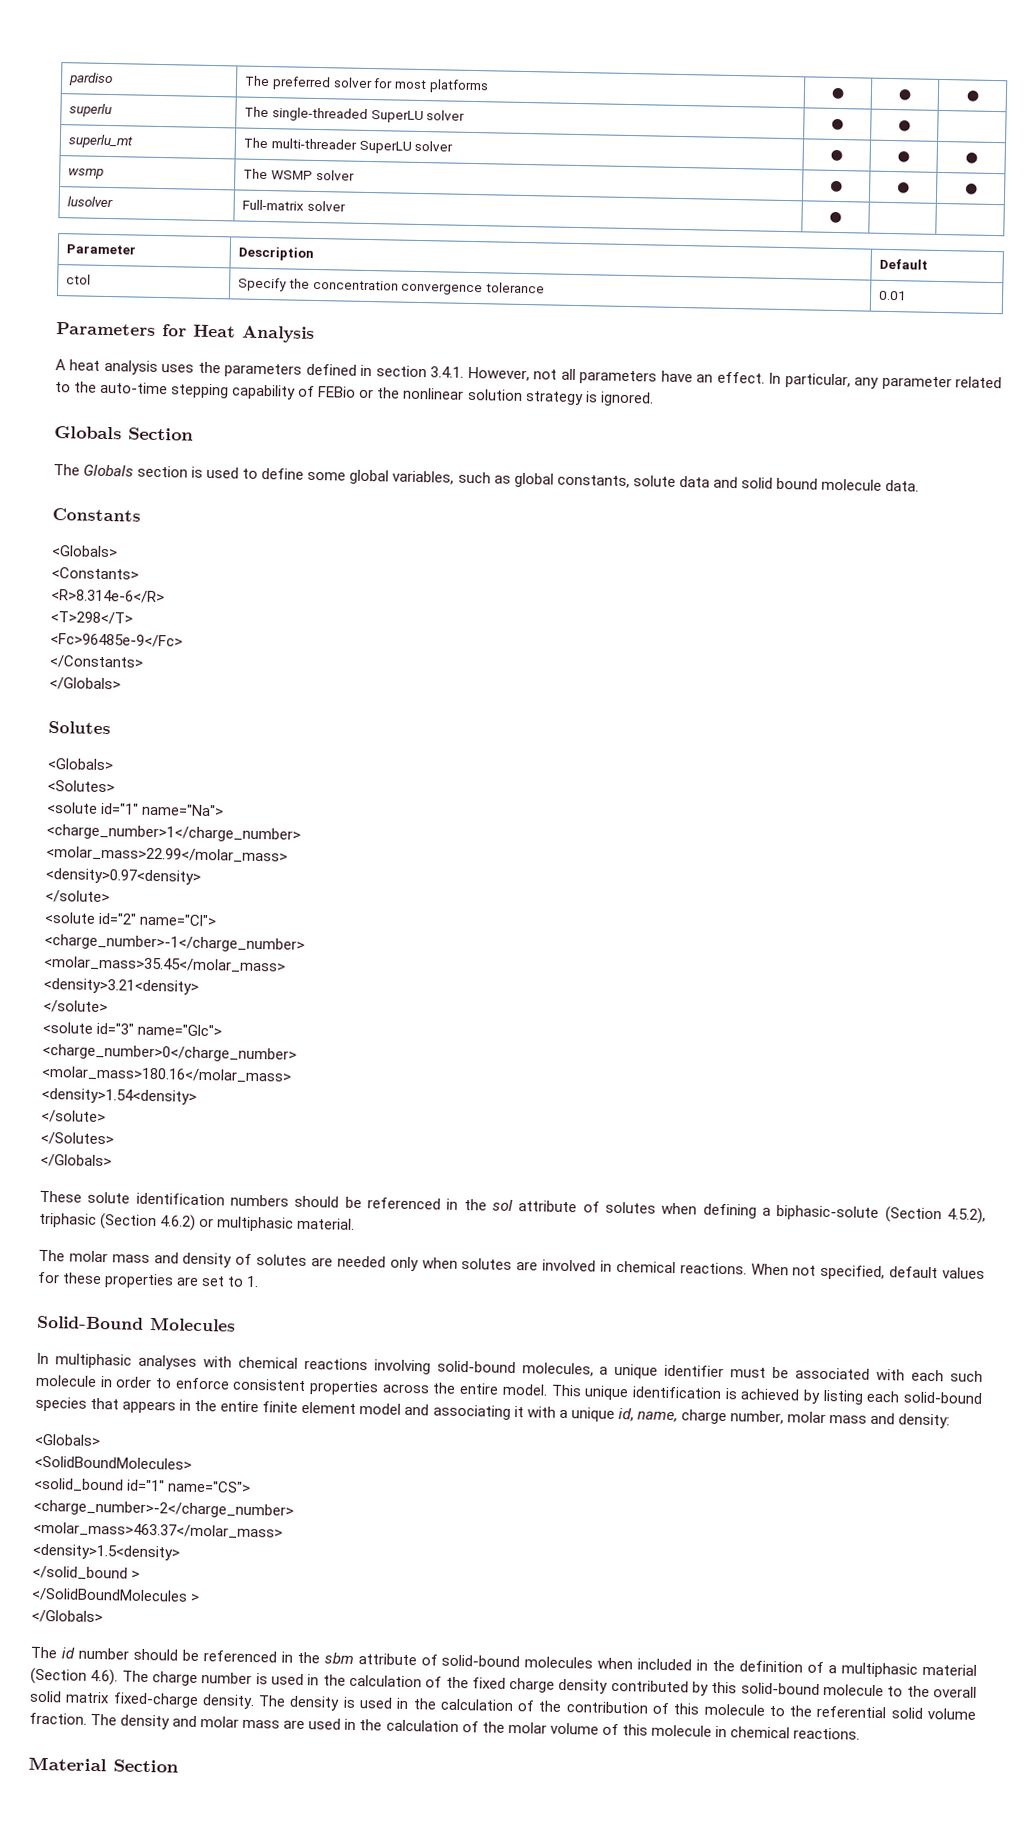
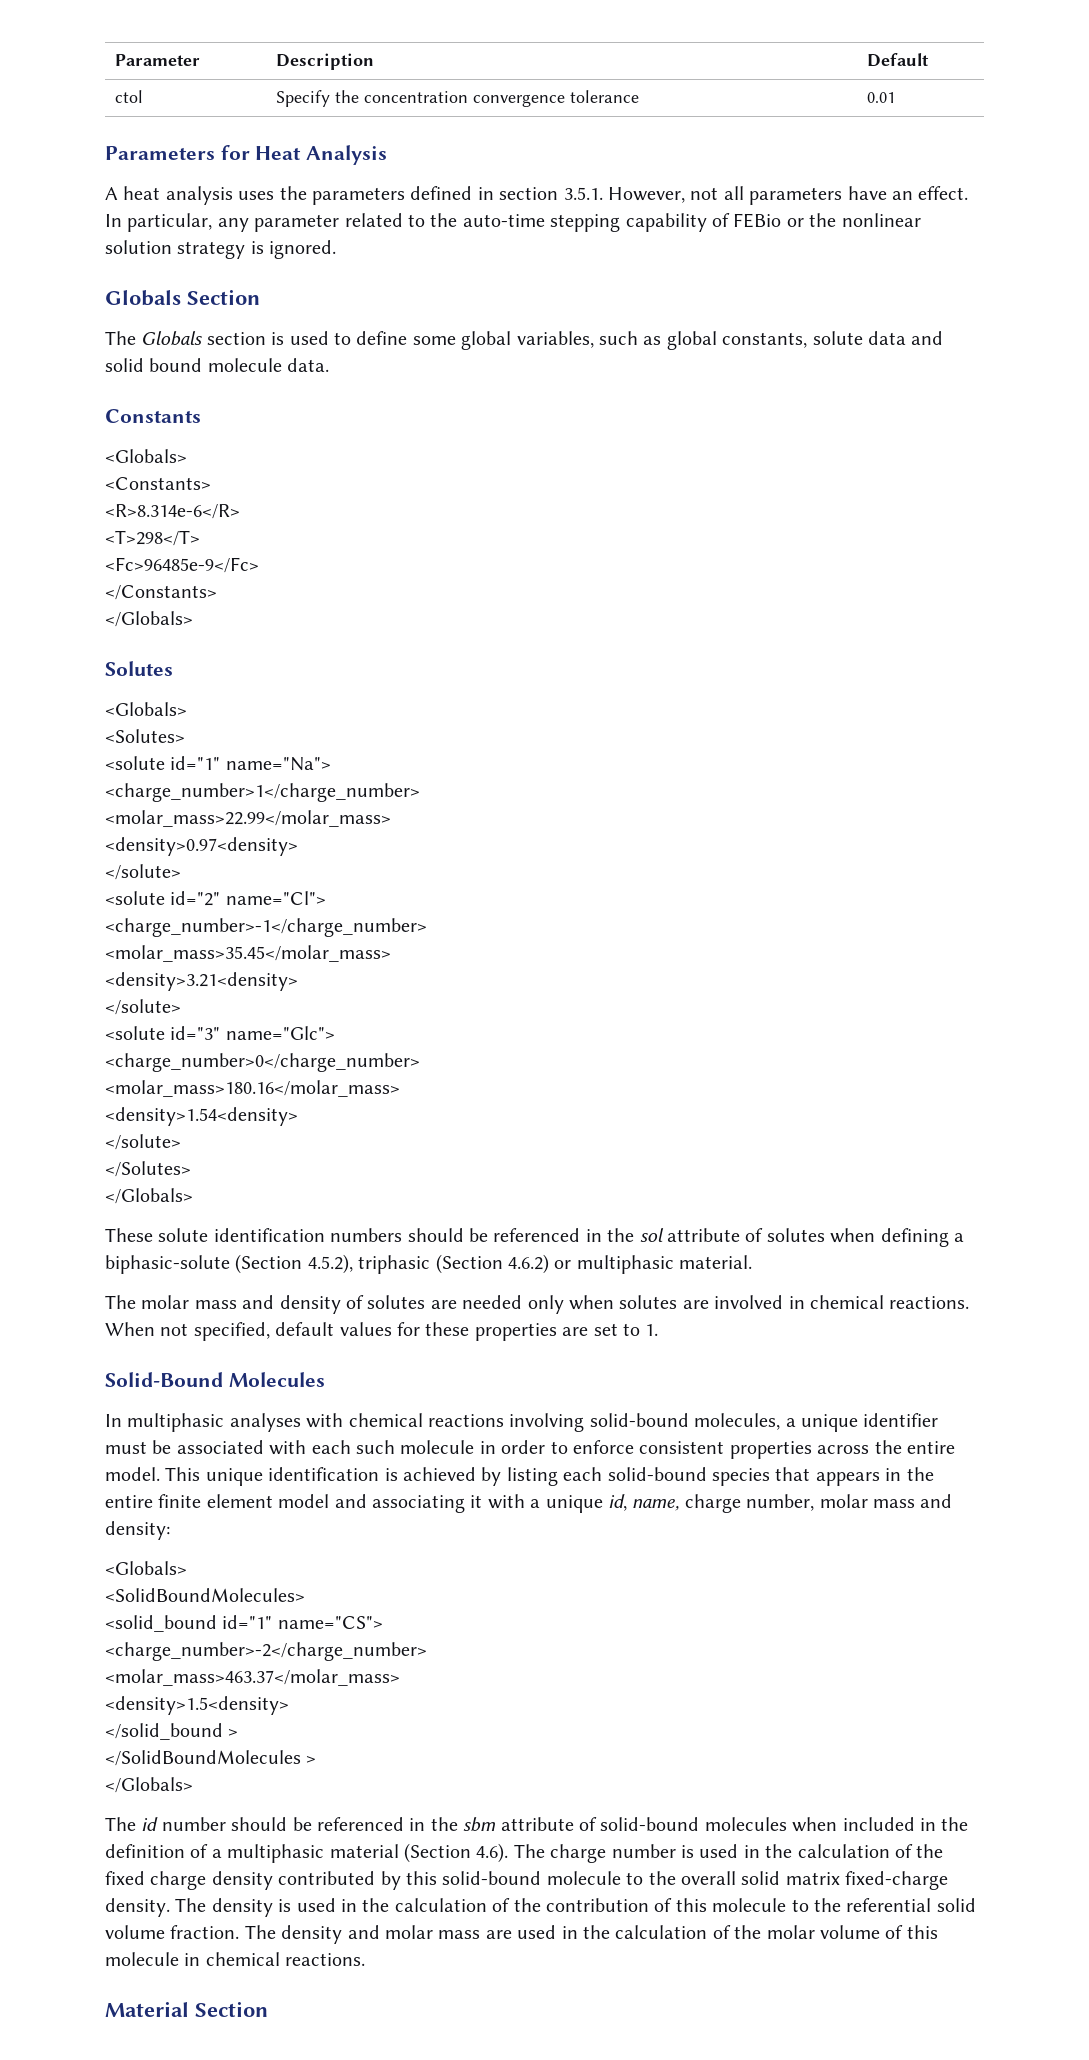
- pardiso | The preferred solver for most platforms | ● | ● | ●
- superlu | The single-threaded SuperLU solver | ● | ● |
- superlu_mt | The multi-threader SuperLU solver | ● | ● | ●
- wsmp | The WSMP solver | ● | ● | ●
- lusolver | Full-matrix solver | ● | |
- A heat analysis uses the parameters defined in section 3.4.1. However, not all parameters have an effect.
+ A heat analysis uses the parameters defined in section 3.5.1. However, not all parameters have an effect.

